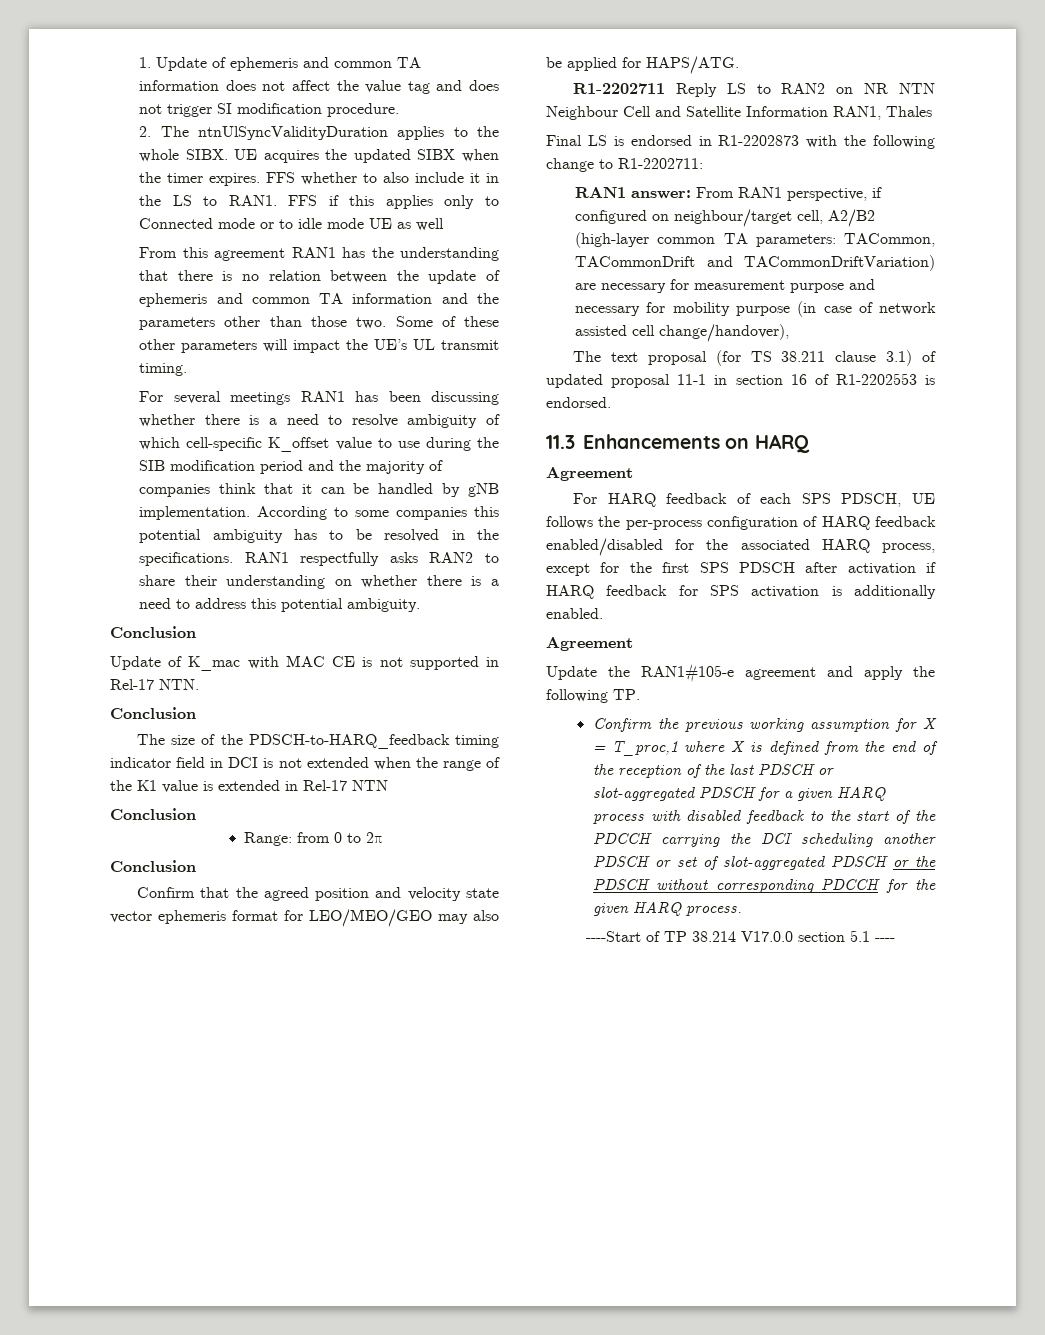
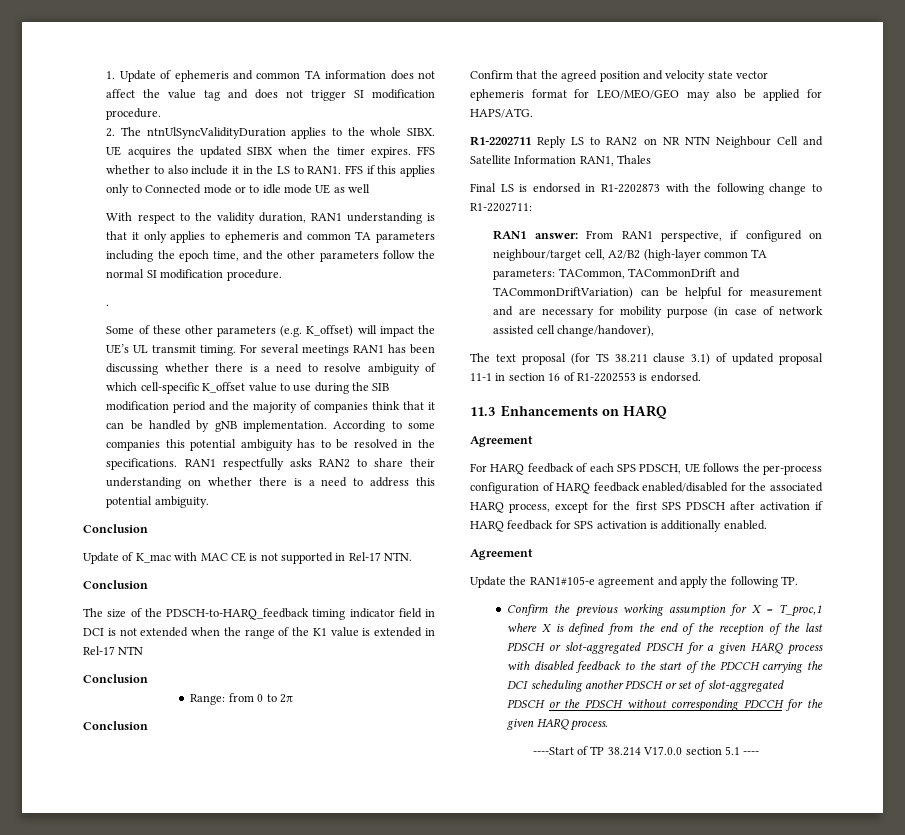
- From this agreement RAN1 has the understanding that there is no relation between the update of ephemeris and common TA information and the parameters other than those two. Some of these other parameters will impact the UE’s UL transmit timing.
- For several meetings RAN1 has been discussing whether there is a need to resolve ambiguity of which cell-specific K_offset value to use during the SIB modification period and the majority of companies think that it can be handled by gNB implementation.
+ With respect to the validity duration, RAN1 understanding is that it only applies to ephemeris and common TA parameters including the epoch time, and the other parameters follow the normal SI modification procedure.
+ .
+ Some of these other parameters (e.g. K_offset) will impact the UE’s UL transmit timing. For several meetings RAN1 has been discussing whether there is a need to resolve ambiguity of which cell-specific K_offset value to use during the SIB modification period and the majority of companies think that it can be handled by gNB implementation.
- RAN1 answer: From RAN1 perspective, if configured on neighbour/target cell, A2/B2 (high-layer common TA parameters: TACommon, TACommonDrift and TACommonDriftVariation) are necessary for measurement purpose and necessary for mobility purpose (in case of network assisted cell change/handover),
+ RAN1 answer: From RAN1 perspective, if configured on neighbour/target cell, A2/B2 (high-layer common TA parameters: TACommon, TACommonDrift and TACommonDriftVariation) can be helpful for measurement and are necessary for mobility purpose (in case of network assisted cell change/handover),

